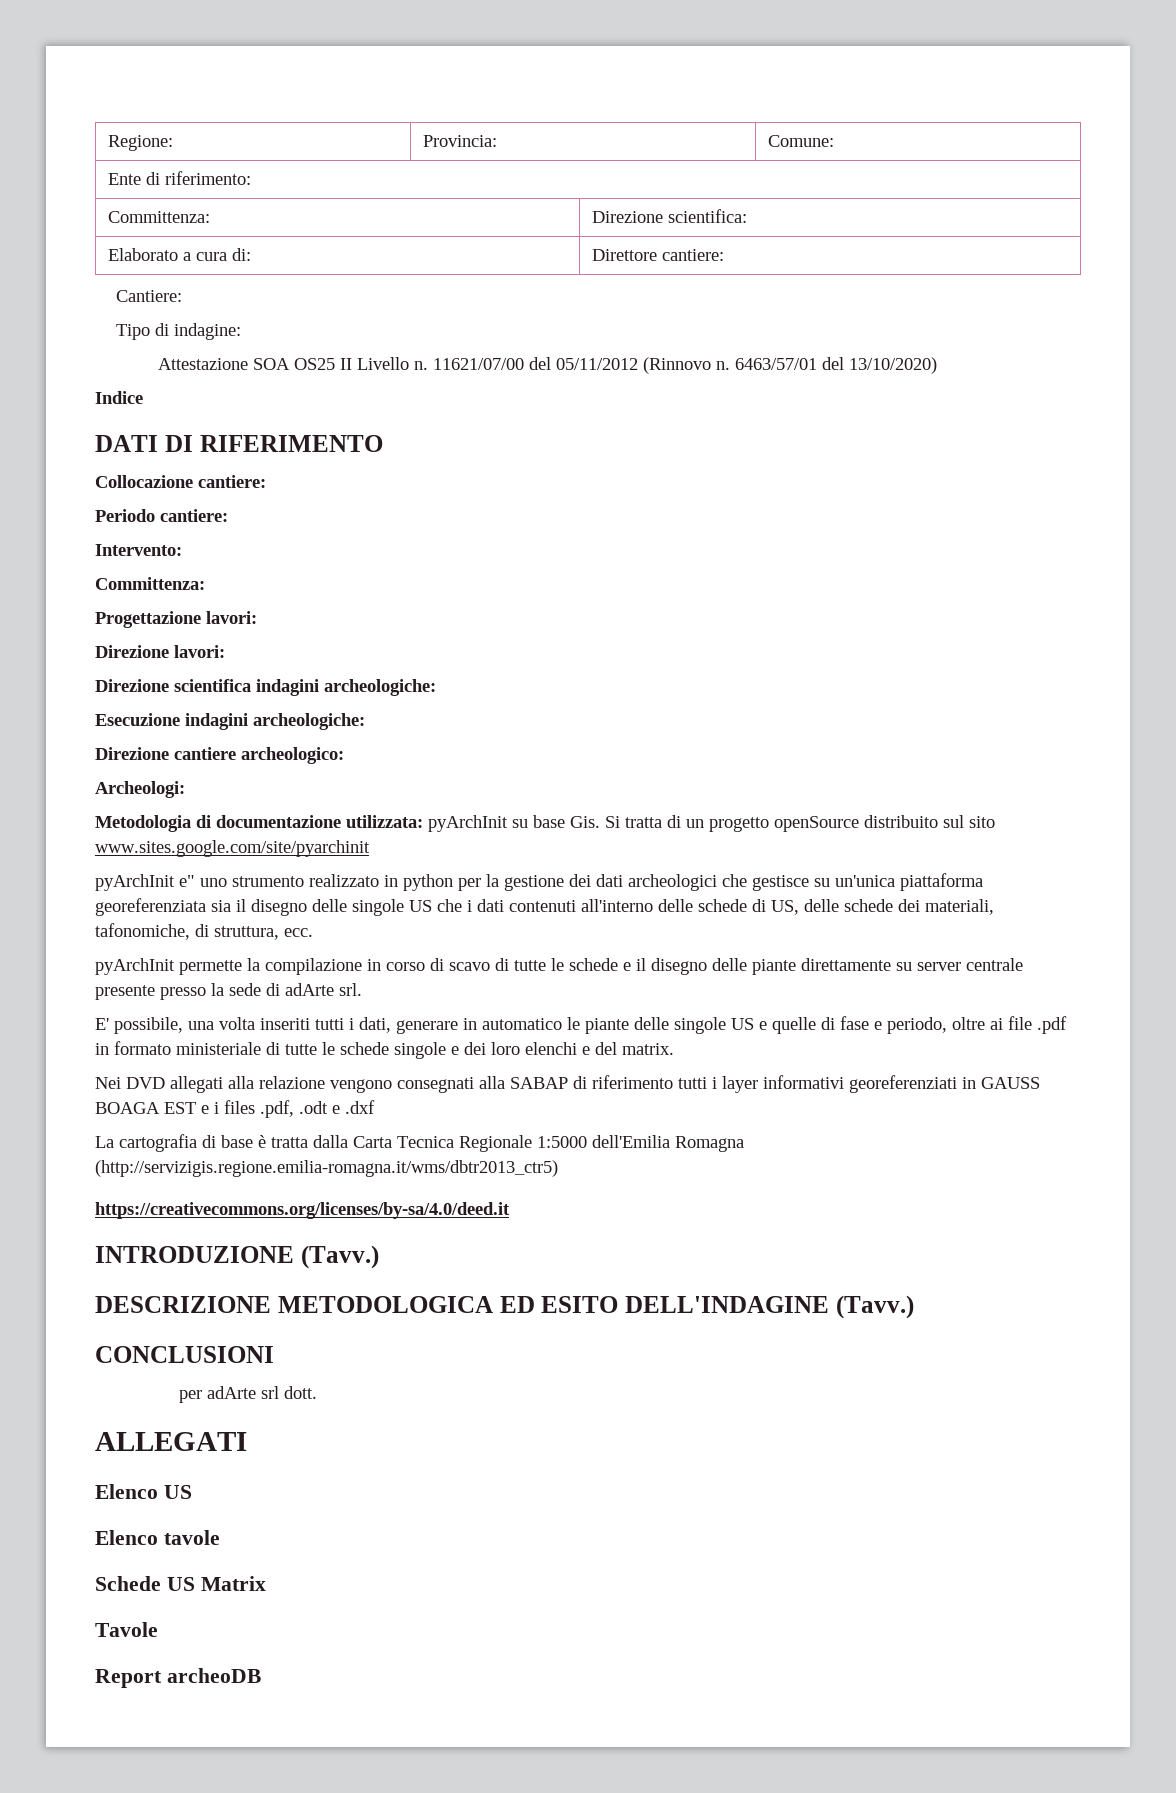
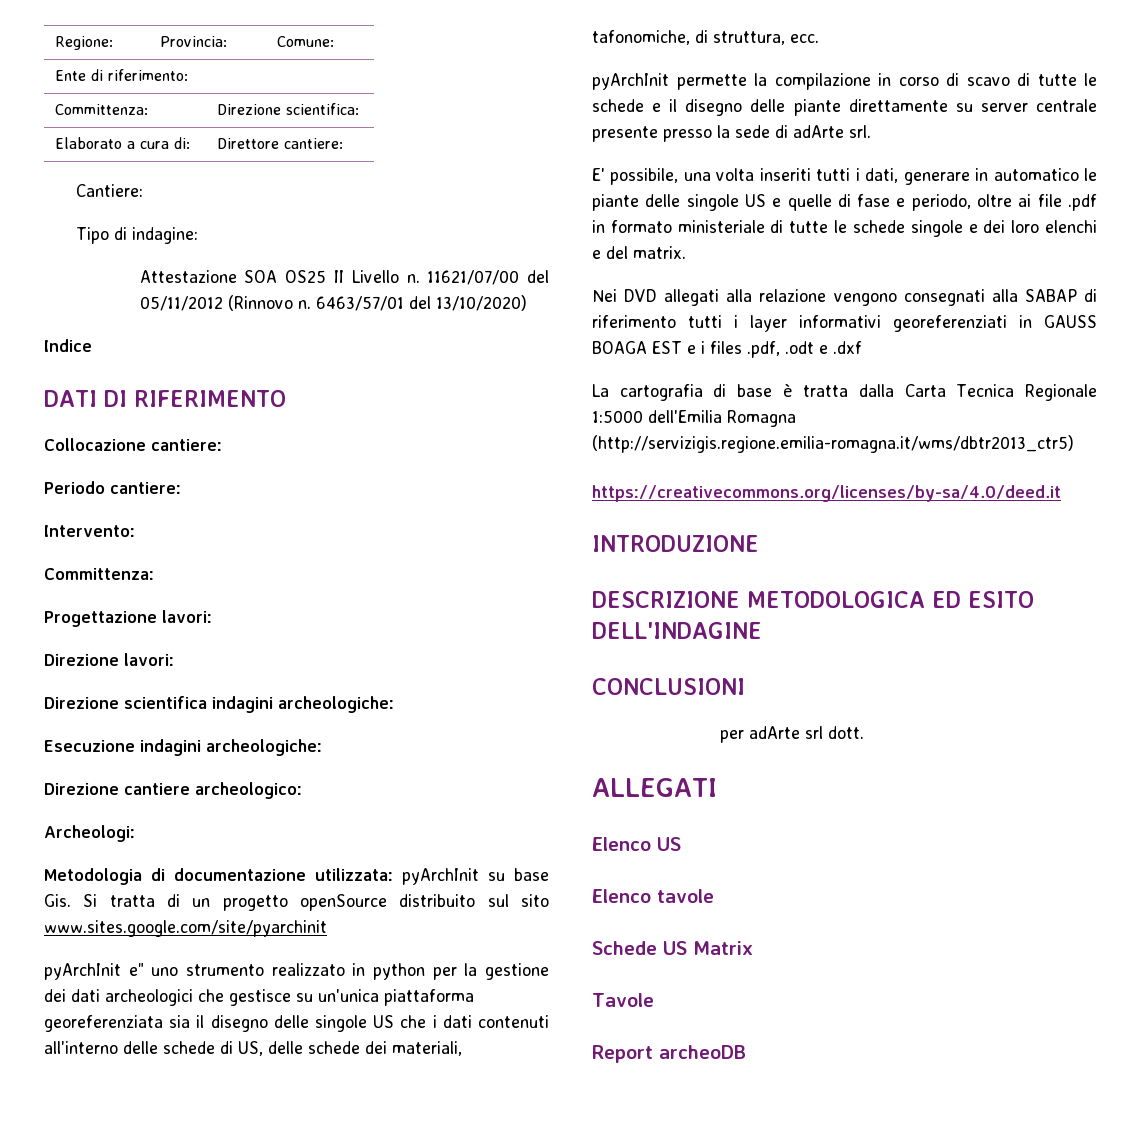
- INTRODUZIONE (Tavv.)
+ INTRODUZIONE
- DESCRIZIONE METODOLOGICA ED ESITO DELL'INDAGINE (Tavv.)
+ DESCRIZIONE METODOLOGICA ED ESITO DELL'INDAGINE

